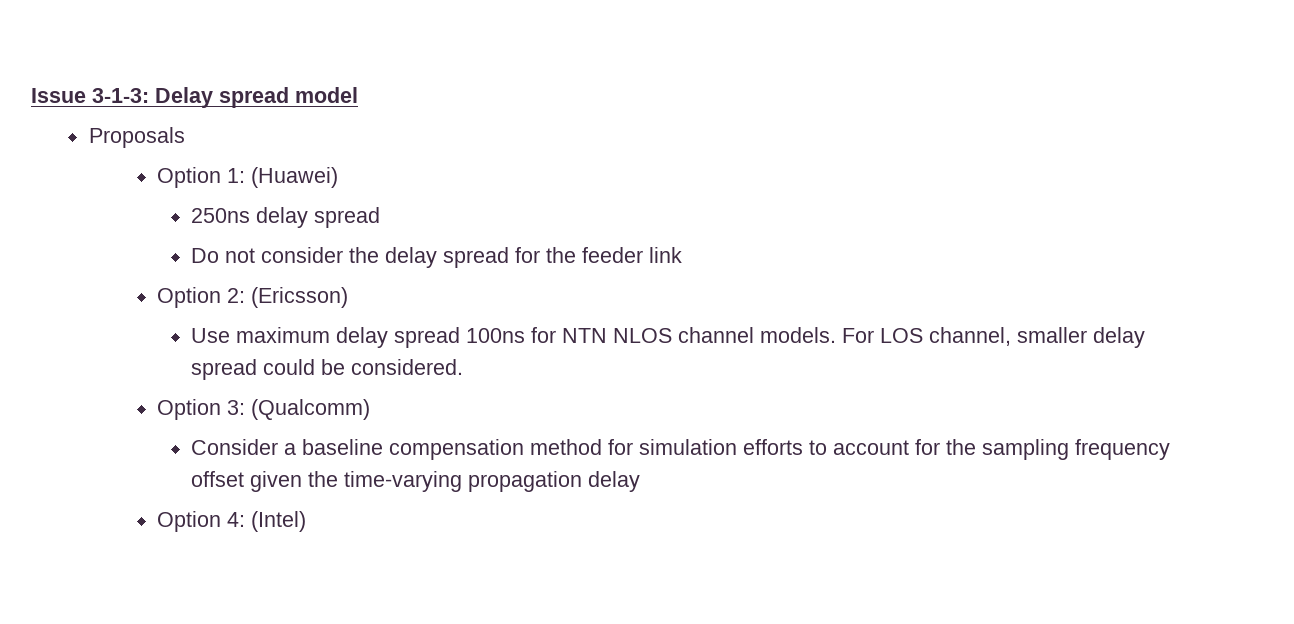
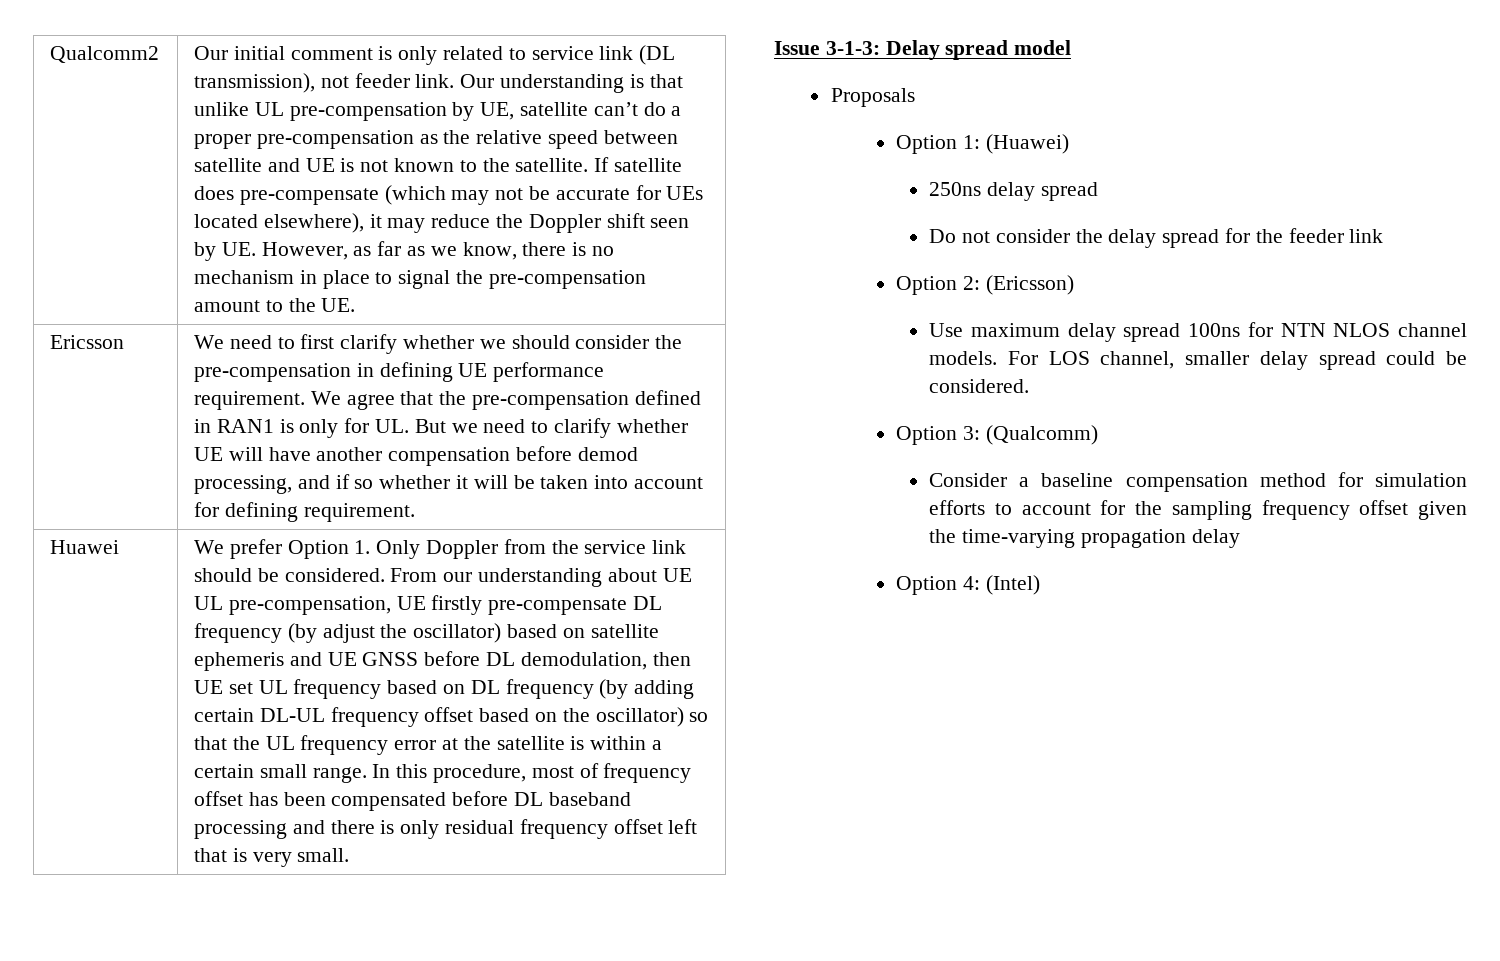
+ Qualcomm2 | Our initial comment is only related to service link (DL transmission), not feeder link. Our understanding is that unlike UL pre-compensation by UE, satellite can’t do a proper pre-compensation as the relative speed between satellite and UE is not known to the satellite. If satellite does pre-compensate (which may not be accurate for UEs located elsewhere), it may reduce the Doppler shift seen by UE. However, as far as we know, there is no mechanism in place to signal the pre-compensation amount to the UE.
+ Ericsson | We need to first clarify whether we should consider the pre-compensation in defining UE performance requirement. We agree that the pre-compensation defined in RAN1 is only for UL. But we need to clarify whether UE will have another compensation before demod processing, and if so whether it will be taken into account for defining requirement.
+ Huawei | We prefer Option 1. Only Doppler from the service link should be considered. From our understanding about UE UL pre-compensation, UE firstly pre-compensate DL frequency (by adjust the oscillator) based on satellite ephemeris and UE GNSS before DL demodulation, then UE set UL frequency based on DL frequency (by adding certain DL-UL frequency offset based on the oscillator) so that the UL frequency error at the satellite is within a certain small range. In this procedure, most of frequency offset has been compensated before DL baseband processing and there is only residual frequency offset left that is very small.

